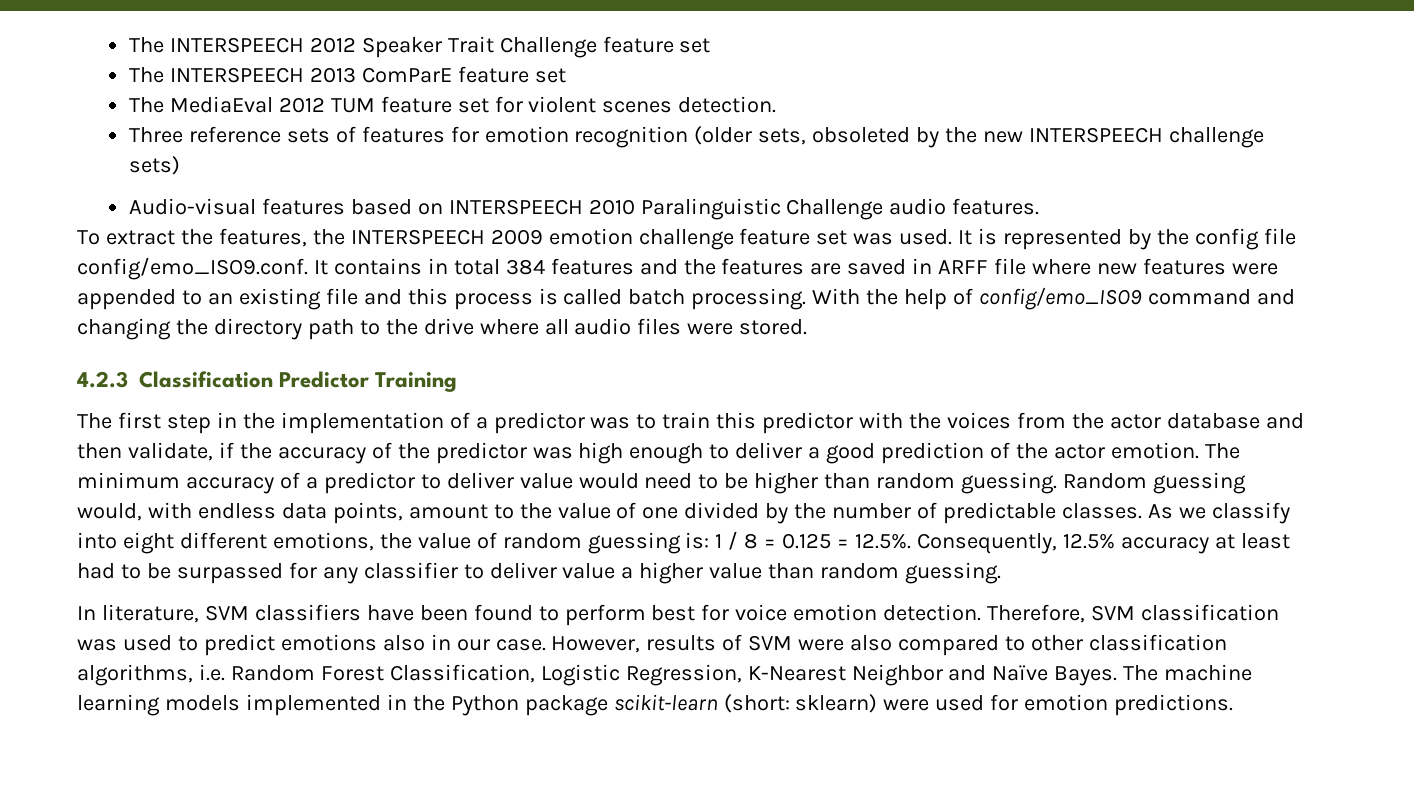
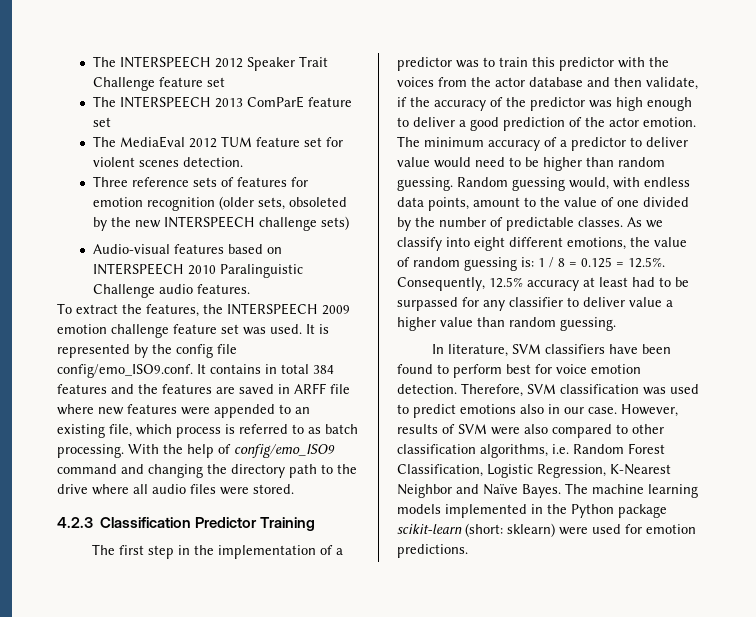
- It is represented by the config file config/emo_ISO9.conf. It contains in total 384 features and the features are saved in ARFF file where new features were appended to an existing file and this process is called batch processing.
+ It is represented by the config file config/emo_ISO9.conf. It contains in total 384 features and the features are saved in ARFF file where new features were appended to an existing file, which process is referred to as batch processing.

